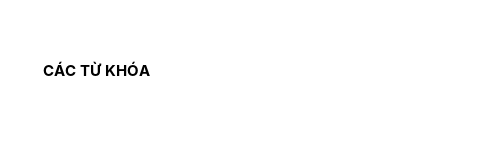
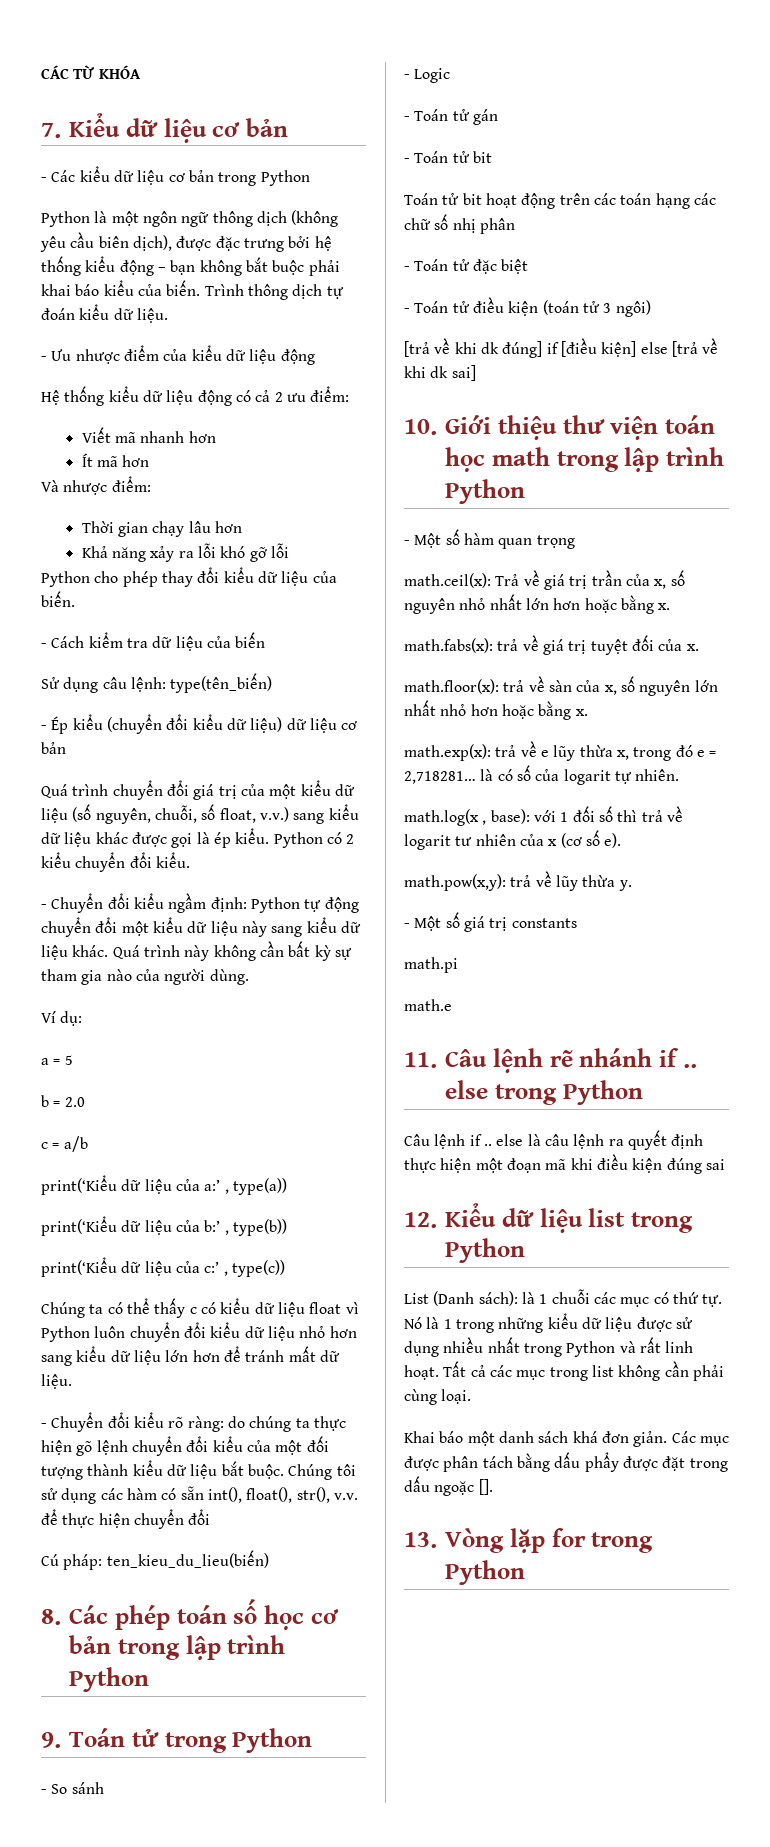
+ 7. Kiểu dữ liệu cơ bản
+ - Các kiểu dữ liệu cơ bản trong Python
+ Python là một ngôn ngữ thông dịch (không yêu cầu biên dịch), được đặc trưng bởi hệ thống kiểu động – bạn không bắt buộc phải khai báo kiểu của biến. Trình thông dịch tự đoán kiểu dữ liệu.
+ - Ưu nhược điểm của kiểu dữ liệu động
+ Hệ thống kiểu dữ liệu động có cả 2 ưu điểm:
+ Viết mã nhanh hơn
+ Ít mã hơn
+ Và nhược điểm:
+ Thời gian chạy lâu hơn
+ Khả năng xảy ra lỗi khó gỡ lỗi
+ Python cho phép thay đổi kiểu dữ liệu của biến.
+ - Cách kiểm tra dữ liệu của biến
+ Sử dụng câu lệnh: type(tên_biến)
+ - Ép kiểu (chuyển đổi kiểu dữ liệu) dữ liệu cơ bản
+ Quá trình chuyển đổi giá trị của một kiểu dữ liệu (số nguyên, chuỗi, số float, v.v.) sang kiểu dữ liệu khác được gọi là ép kiểu. Python có 2 kiểu chuyển đổi kiểu.
+ - Chuyển đổi kiểu ngầm định: Python tự động chuyển đổi một kiểu dữ liệu này sang kiểu dữ liệu khác. Quá trình này không cần bất kỳ sự tham gia nào của người dùng.
+ Ví dụ:
+ a = 5
+ b = 2.0
+ c = a/b
+ print(‘Kiểu dữ liệu của a:’ , type(a))
+ print(‘Kiểu dữ liệu của b:’ , type(b))
+ print(‘Kiểu dữ liệu của c:’ , type(c))
+ Chúng ta có thể thấy c có kiểu dữ liệu float vì Python luôn chuyển đổi kiểu dữ liệu nhỏ hơn sang kiểu dữ liệu lớn hơn để tránh mất dữ liệu.
+ - Chuyển đổi kiểu rõ ràng: do chúng ta thực hiện gõ lệnh chuyển đổi kiểu của một đối tượng thành kiểu dữ liệu bắt buộc. Chúng tôi sử dụng các hàm có sẵn int(), float(), str(), v.v. để thực hiện chuyển đổi
+ Cú pháp: ten_kieu_du_lieu(biến)
+ 8. Các phép toán số học cơ bản trong lập trình Python
+ 9. Toán tử trong Python
+ - So sánh
+ - Logic
+ - Toán tử gán
+ - Toán tử bit
+ Toán tử bit hoạt động trên các toán hạng các chữ số nhị phân
+ - Toán tử đặc biệt
+ - Toán tử điều kiện (toán tử 3 ngôi)
+ [trả về khi dk đúng] if [điều kiện] else [trả về khi dk sai]
+ 10. Giới thiệu thư viện toán học math trong lập trình Python
+ - Một số hàm quan trọng
+ math.ceil(x): Trả về giá trị trần của x, số nguyên nhỏ nhất lớn hơn hoặc bằng x.
+ math.fabs(x): trả về giá trị tuyệt đối của x.
+ math.floor(x): trả về sàn của x, số nguyên lớn nhất nhỏ hơn hoặc bằng x.
+ math.exp(x): trả về e lũy thừa x, trong đó e = 2,718281… là có số của logarit tự nhiên.
+ math.log(x , base): với 1 đối số thì trả về logarit tư nhiên của x (cơ số e).
+ math.pow(x,y): trả về lũy thừa y.
+ - Một số giá trị constants
+ math.pi
+ math.e
+ 11. Câu lệnh rẽ nhánh if .. else trong Python
+ Câu lệnh if .. else là câu lệnh ra quyết định thực hiện một đoạn mã khi điều kiện đúng sai
+ 12. Kiểu dữ liệu list trong Python
+ List (Danh sách): là 1 chuỗi các mục có thứ tự. Nó là 1 trong những kiểu dữ liệu được sử dụng nhiều nhất trong Python và rất linh hoạt. Tất cả các mục trong list không cần phải cùng loại.
+ Khai báo một danh sách khá đơn giản. Các mục được phân tách bằng dấu phẩy được đặt trong dấu ngoặc [].
+ 13. Vòng lặp for trong Python

